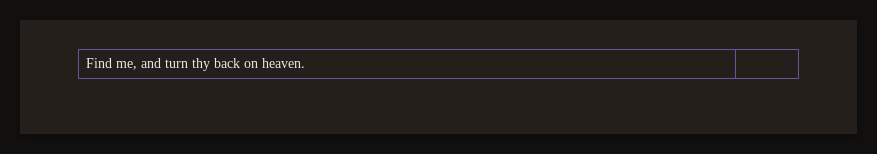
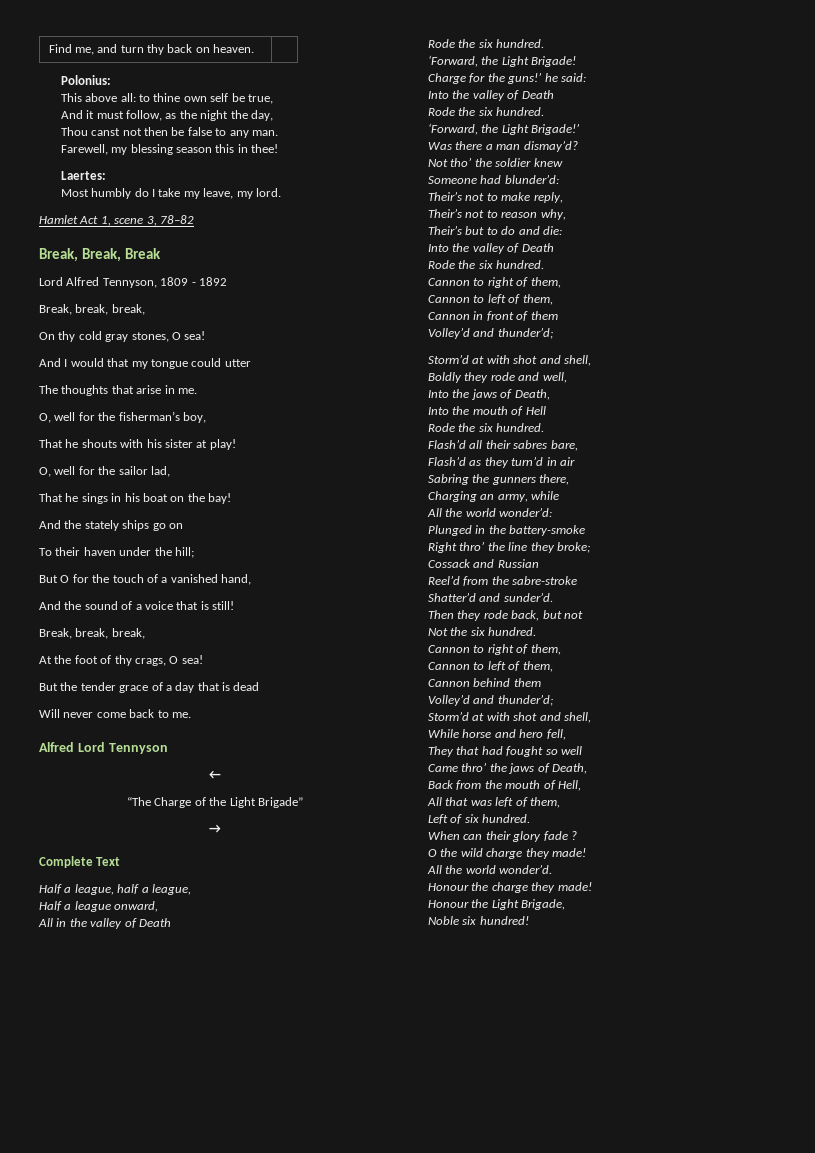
+ Polonius:
+ This above all: to thine own self be true,
+ And it must follow, as the night the day,
+ Thou canst not then be false to any man.
+ Farewell, my blessing season this in thee!
+ Laertes:
+ Most humbly do I take my leave, my lord.
+ Hamlet Act 1, scene 3, 78–82
+ Break, Break, Break
+ Lord Alfred Tennyson, 1809 - 1892
+ Break, break, break,
+ On thy cold gray stones, O sea!
+ And I would that my tongue could utter
+ The thoughts that arise in me.
+ O, well for the fisherman’s boy,
+ That he shouts with his sister at play!
+ O, well for the sailor lad,
+ That he sings in his boat on the bay!
+ And the stately ships go on
+ To their haven under the hill;
+ But O for the touch of a vanished hand,
+ And the sound of a voice that is still!
+ Break, break, break,
+ At the foot of thy crags, O sea!
+ But the tender grace of a day that is dead
+ Will never come back to me.
+ Alfred Lord Tennyson
+ ←
+ “The Charge of the Light Brigade”
+ →
+ Complete Text
+ Half a league, half a league,
+ Half a league onward,
+ All in the valley of Death
+ Rode the six hundred.
+ ‘Forward, the Light Brigade!
+ Charge for the guns!’ he said:
+ Into the valley of Death
+ Rode the six hundred.
+ ‘Forward, the Light Brigade!’
+ Was there a man dismay’d?
+ Not tho’ the soldier knew
+ Someone had blunder’d:
+ Their’s not to make reply,
+ Their’s not to reason why,
+ Their’s but to do and die:
+ Into the valley of Death
+ Rode the six hundred.
+ Cannon to right of them,
+ Cannon to left of them,
+ Cannon in front of them
+ Volley’d and thunder’d;
+ Storm’d at with shot and shell,
+ Boldly they rode and well,
+ Into the jaws of Death,
+ Into the mouth of Hell
+ Rode the six hundred.
+ Flash’d all their sabres bare,
+ Flash’d as they turn’d in air
+ Sabring the gunners there,
+ Charging an army, while
+ All the world wonder’d:
+ Plunged in the battery-smoke
+ Right thro’ the line they broke;
+ Cossack and Russian
+ Reel’d from the sabre-stroke
+ Shatter’d and sunder’d.
+ Then they rode back, but not
+ Not the six hundred.
+ Cannon to right of them,
+ Cannon to left of them,
+ Cannon behind them
+ Volley’d and thunder’d;
+ Storm’d at with shot and shell,
+ While horse and hero fell,
+ They that had fought so well
+ Came thro’ the jaws of Death,
+ Back from the mouth of Hell,
+ All that was left of them,
+ Left of six hundred.
+ When can their glory fade ?
+ O the wild charge they made!
+ All the world wonder’d.
+ Honour the charge they made!
+ Honour the Light Brigade,
+ Noble six hundred!

